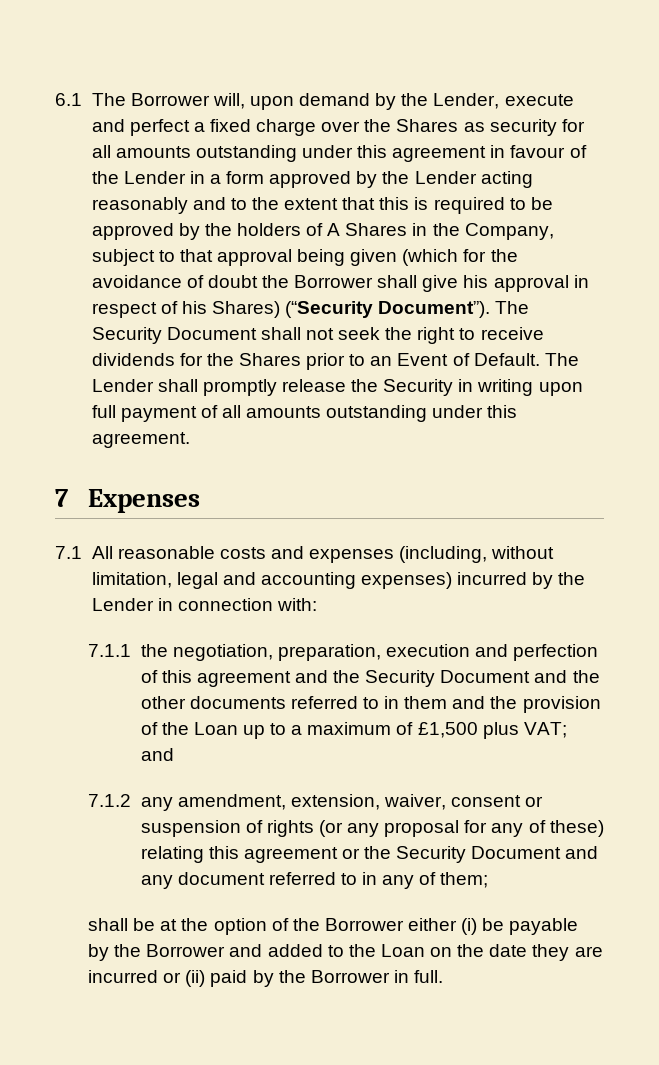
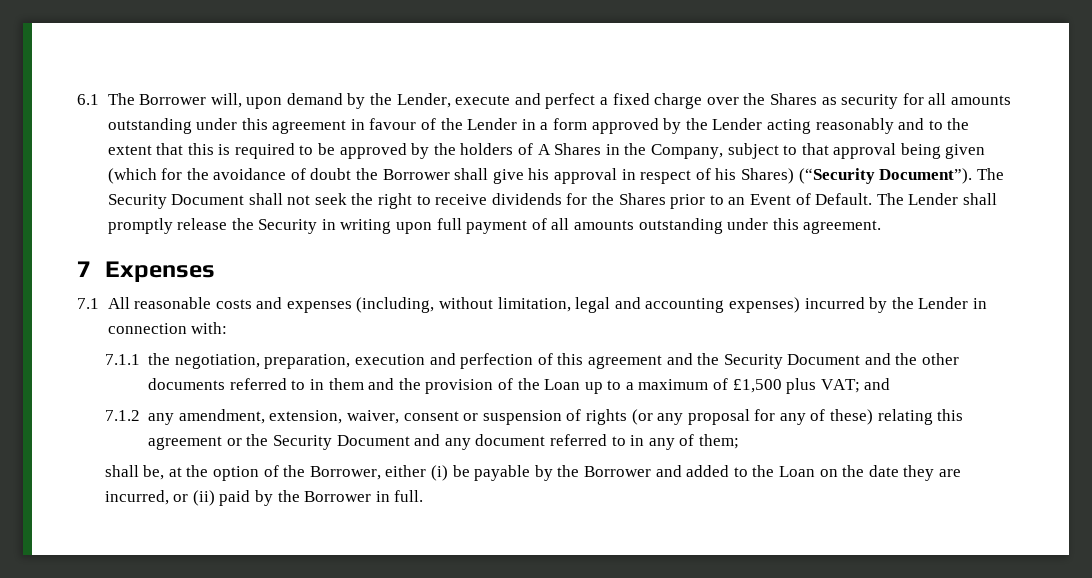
- shall be at the option of the Borrower either (i) be payable by the Borrower and added to the Loan on the date they are incurred or (ii) paid by the Borrower in full.
+ shall be, at the option of the Borrower, either (i) be payable by the Borrower and added to the Loan on the date they are incurred, or (ii) paid by the Borrower in full.

